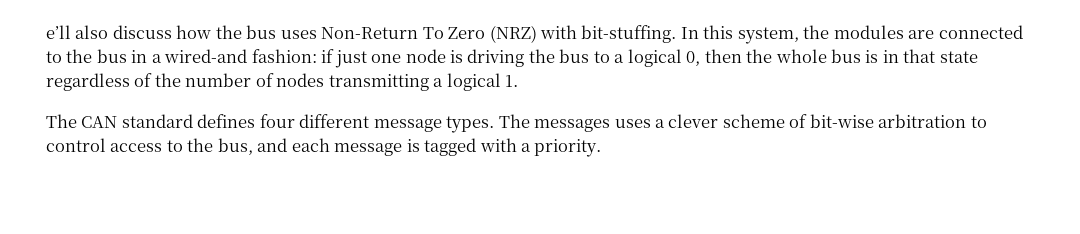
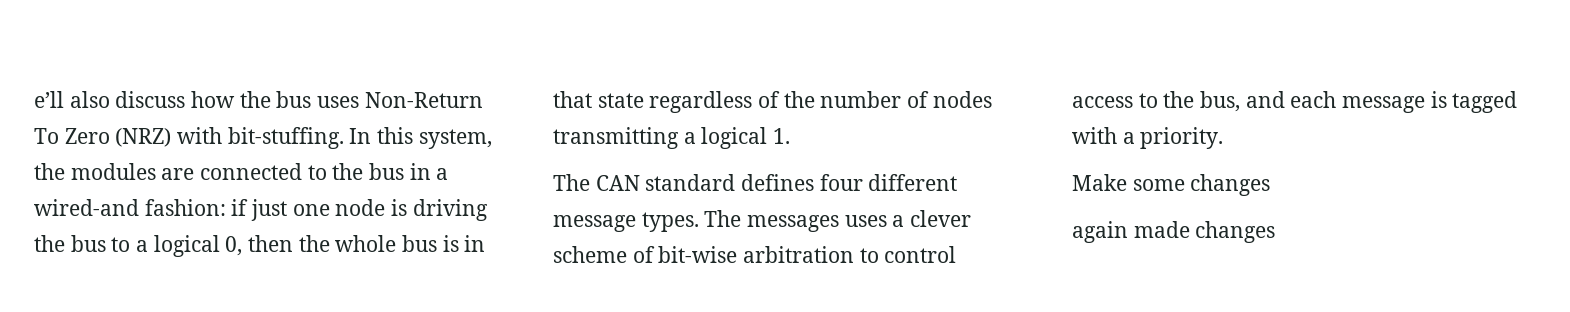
+ Make some changes
+ again made changes

